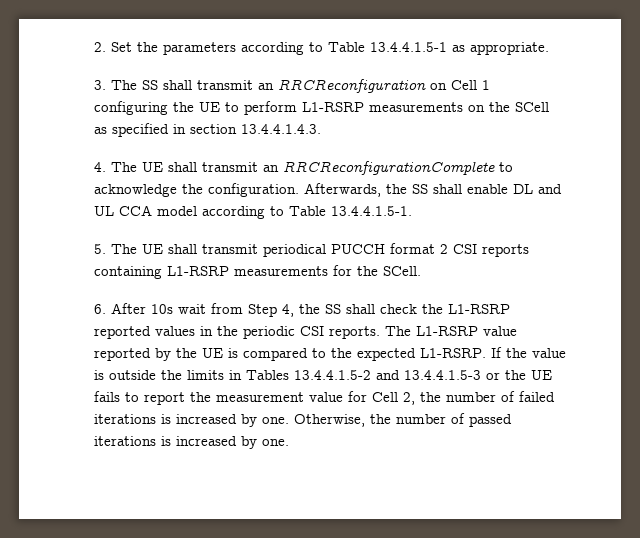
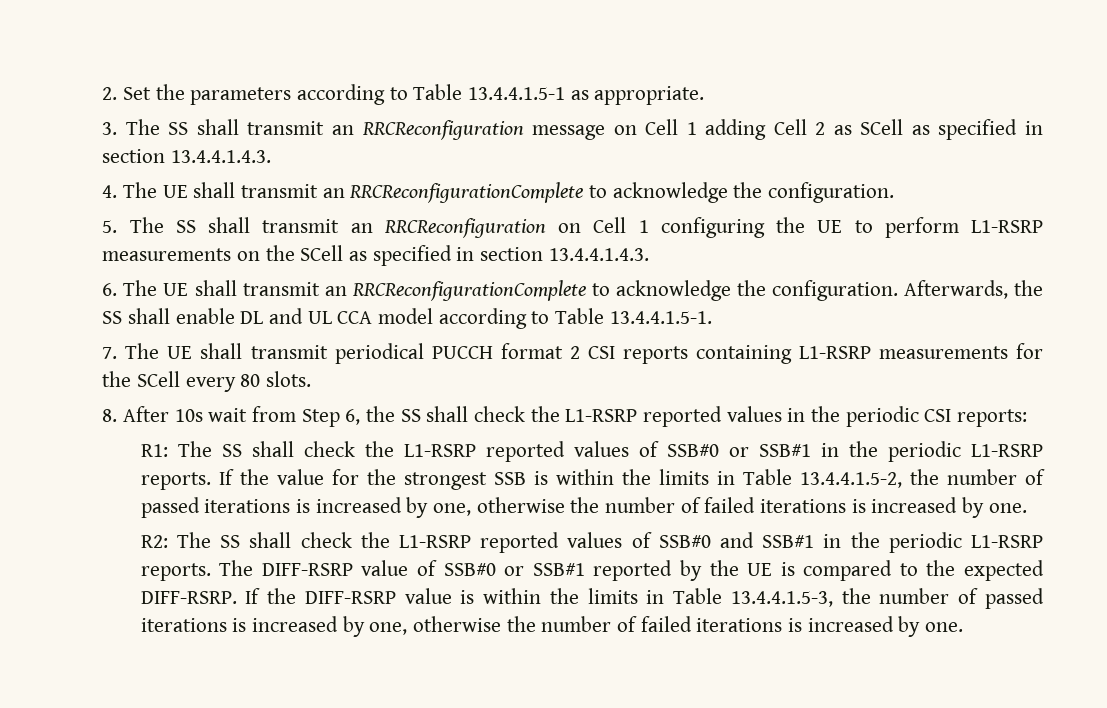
- 3. The SS shall transmit an RRCReconfiguration on Cell 1 configuring the UE to perform L1-RSRP measurements on the SCell as specified in section 13.4.4.1.4.3.
+ 3. The SS shall transmit an RRCReconfiguration message on Cell 1 adding Cell 2 as SCell as specified in section 13.4.4.1.4.3.
+ 4. The UE shall transmit an RRCReconfigurationComplete to acknowledge the configuration.
+ 5. The SS shall transmit an RRCReconfiguration on Cell 1 configuring the UE to perform L1-RSRP measurements on the SCell as specified in section 13.4.4.1.4.3.
- 4. The UE shall transmit an RRCReconfigurationComplete to acknowledge the configuration.
+ 6. The UE shall transmit an RRCReconfigurationComplete to acknowledge the configuration.
- 5. The UE shall transmit periodical PUCCH format 2 CSI reports containing L1-RSRP measurements for the SCell.
- 6. After 10s wait from Step 4, the SS shall check the L1-RSRP reported values in the periodic CSI reports. The L1-RSRP value reported by the UE is compared to the expected L1-RSRP. If the value is outside the limits in Tables 13.4.4.1.5-2 and 13.4.4.1.5-3 or the UE fails to report the measurement value for Cell 2, the number of failed iterations is increased by one. Otherwise, the number of passed iterations is increased by one.
+ 7. The UE shall transmit periodical PUCCH format 2 CSI reports containing L1-RSRP measurements for the SCell every 80 slots.
+ 8. After 10s wait from Step 6, the SS shall check the L1-RSRP reported values in the periodic CSI reports:
+ R1: The SS shall check the L1-RSRP reported values of SSB#0 or SSB#1 in the periodic L1-RSRP reports. If the value for the strongest SSB is within the limits in Table 13.4.4.1.5-2, the number of passed iterations is increased by one, otherwise the number of failed iterations is increased by one.
+ R2: The SS shall check the L1-RSRP reported values of SSB#0 and SSB#1 in the periodic L1-RSRP reports. The DIFF-RSRP value of SSB#0 or SSB#1 reported by the UE is compared to the expected DIFF-RSRP. If the DIFF-RSRP value is within the limits in Table 13.4.4.1.5-3, the number of passed iterations is increased by one, otherwise the number of failed iterations is increased by one.

